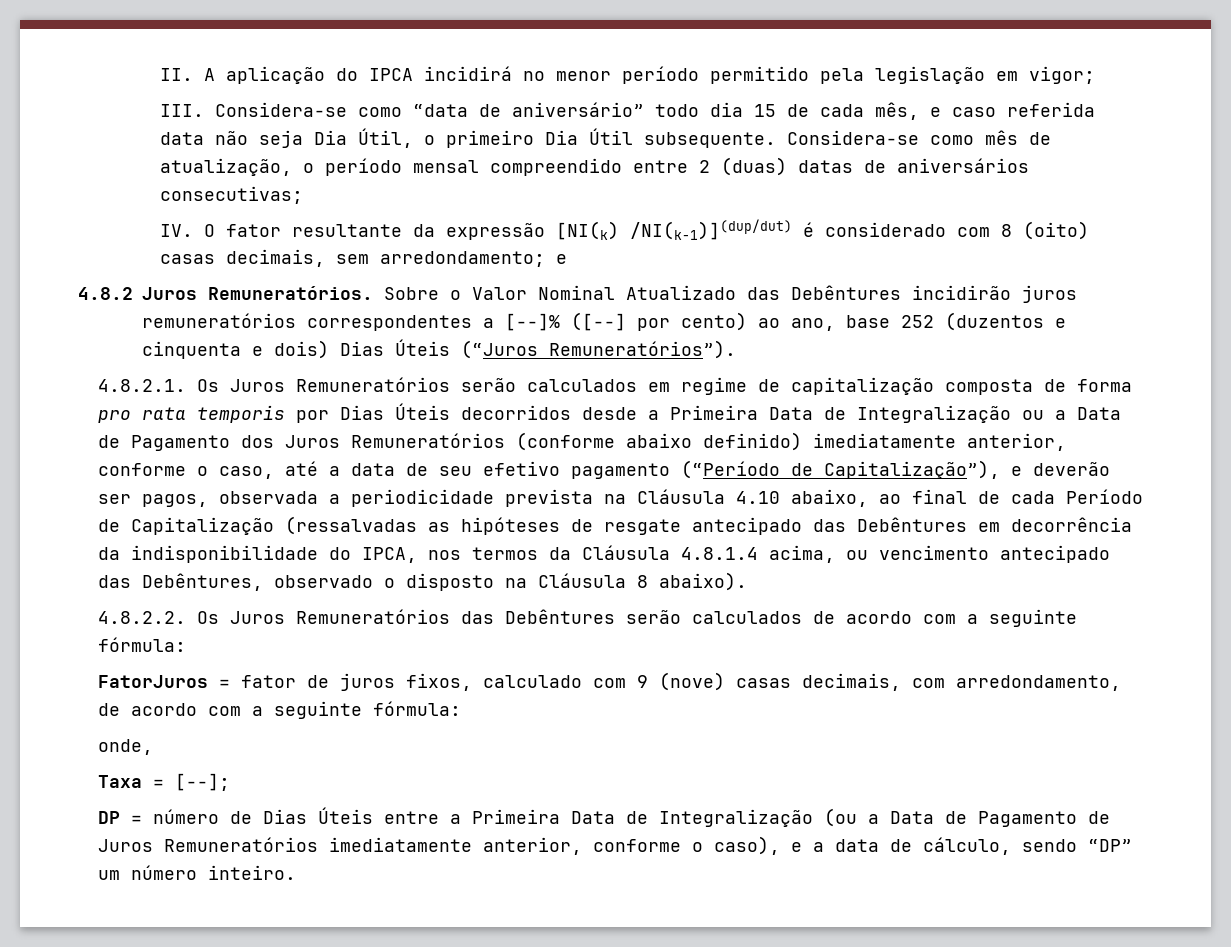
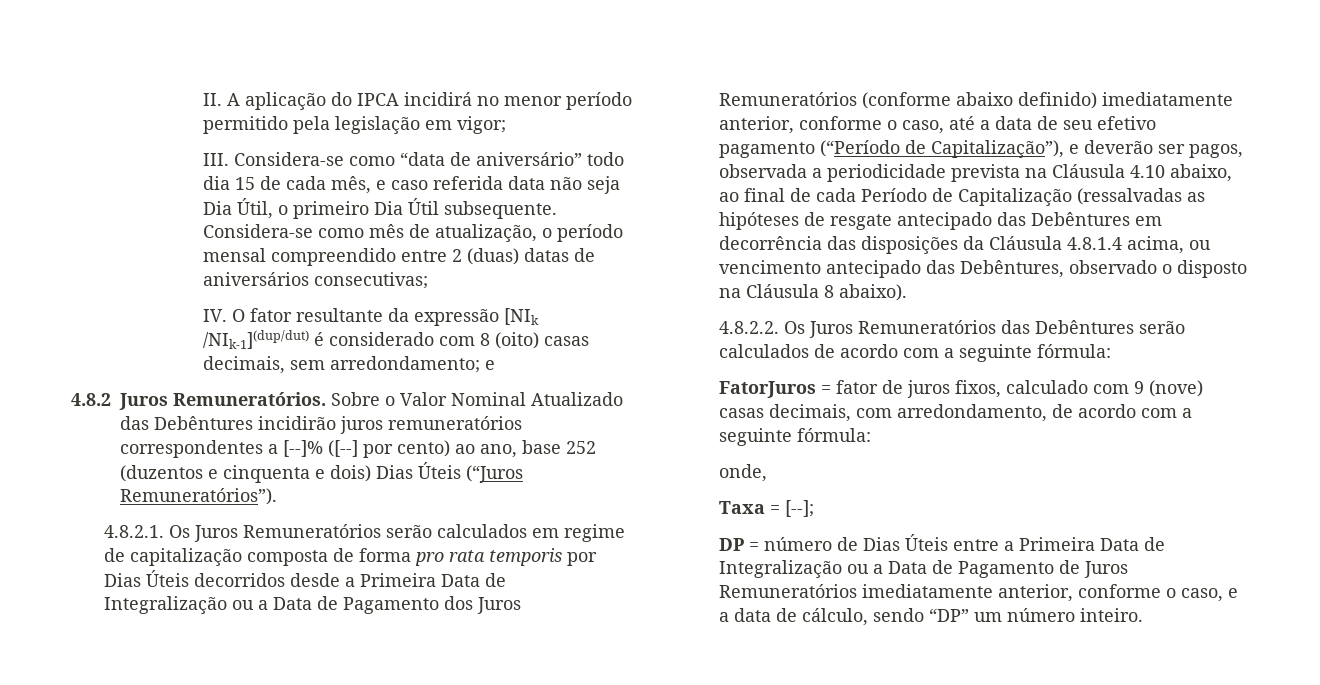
- IV. O fator resultante da expressão [NI(k) /NI(k-1)](dup/dut) é considerado com 8 (oito) casas decimais, sem arredondamento; e
+ IV. O fator resultante da expressão [NIk /NIk-1](dup/dut) é considerado com 8 (oito) casas decimais, sem arredondamento; e
- 4.8.2.1. Os Juros Remuneratórios serão calculados em regime de capitalização composta de forma pro rata temporis por Dias Úteis decorridos desde a Primeira Data de Integralização ou a Data de Pagamento dos Juros Remuneratórios (conforme abaixo definido) imediatamente anterior, conforme o caso, até a data de seu efetivo pagamento (“Período de Capitalização”), e deverão ser pagos, observada a periodicidade prevista na Cláusula 4.10 abaixo, ao final de cada Período de Capitalização (ressalvadas as hipóteses de resgate antecipado das Debêntures em decorrência da indisponibilidade do IPCA, nos termos da Cláusula 4.8.1.4 acima, ou vencimento antecipado das Debêntures, observado o disposto na Cláusula 8 abaixo).
+ 4.8.2.1. Os Juros Remuneratórios serão calculados em regime de capitalização composta de forma pro rata temporis por Dias Úteis decorridos desde a Primeira Data de Integralização ou a Data de Pagamento dos Juros Remuneratórios (conforme abaixo definido) imediatamente anterior, conforme o caso, até a data de seu efetivo pagamento (“Período de Capitalização”), e deverão ser pagos, observada a periodicidade prevista na Cláusula 4.10 abaixo, ao final de cada Período de Capitalização (ressalvadas as hipóteses de resgate antecipado das Debêntures em decorrência das disposições da Cláusula 4.8.1.4 acima, ou vencimento antecipado das Debêntures, observado o disposto na Cláusula 8 abaixo).
- DP = número de Dias Úteis entre a Primeira Data de Integralização (ou a Data de Pagamento de Juros Remuneratórios imediatamente anterior, conforme o caso), e a data de cálculo, sendo “DP” um número inteiro.
+ DP = número de Dias Úteis entre a Primeira Data de Integralização ou a Data de Pagamento de Juros Remuneratórios imediatamente anterior, conforme o caso, e a data de cálculo, sendo “DP” um número inteiro.

